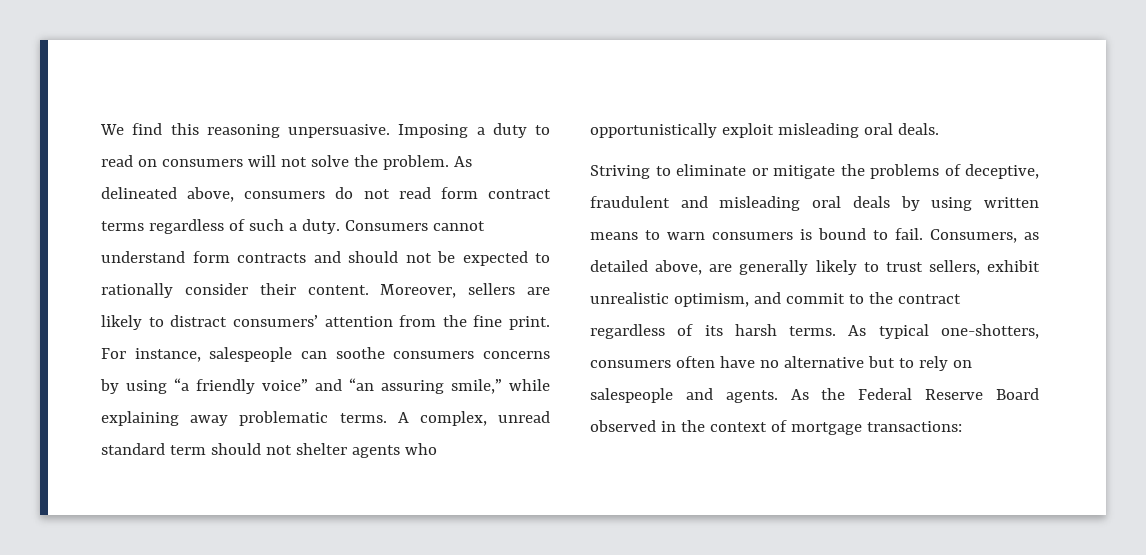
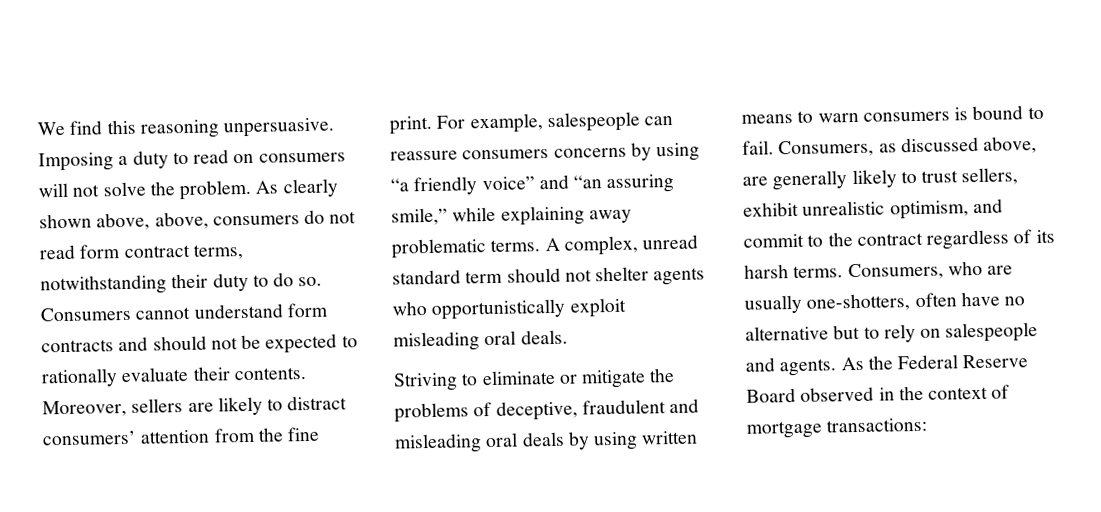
- As delineated above, consumers do not read form contract terms regardless of such a duty.
+ As clearly shown above, above, consumers do not read form contract terms, notwithstanding their duty to do so.
- Consumers cannot understand form contracts and should not be expected to rationally consider their content.
+ Consumers cannot understand form contracts and should not be expected to rationally evaluate their contents.
- For instance, salespeople can soothe consumers concerns by using “a friendly voice” and “an assuring smile,” while explaining away problematic terms.
+ For example, salespeople can reassure consumers concerns by using “a friendly voice” and “an assuring smile,” while explaining away problematic terms.
- Consumers, as detailed above, are generally likely to trust sellers, exhibit unrealistic optimism, and commit to the contract regardless of its harsh terms.
+ Consumers, as discussed above, are generally likely to trust sellers, exhibit unrealistic optimism, and commit to the contract regardless of its harsh terms.
- As typical one-shotters, consumers often have no alternative but to rely on salespeople and agents.
+ Consumers, who are usually one-shotters, often have no alternative but to rely on salespeople and agents.

